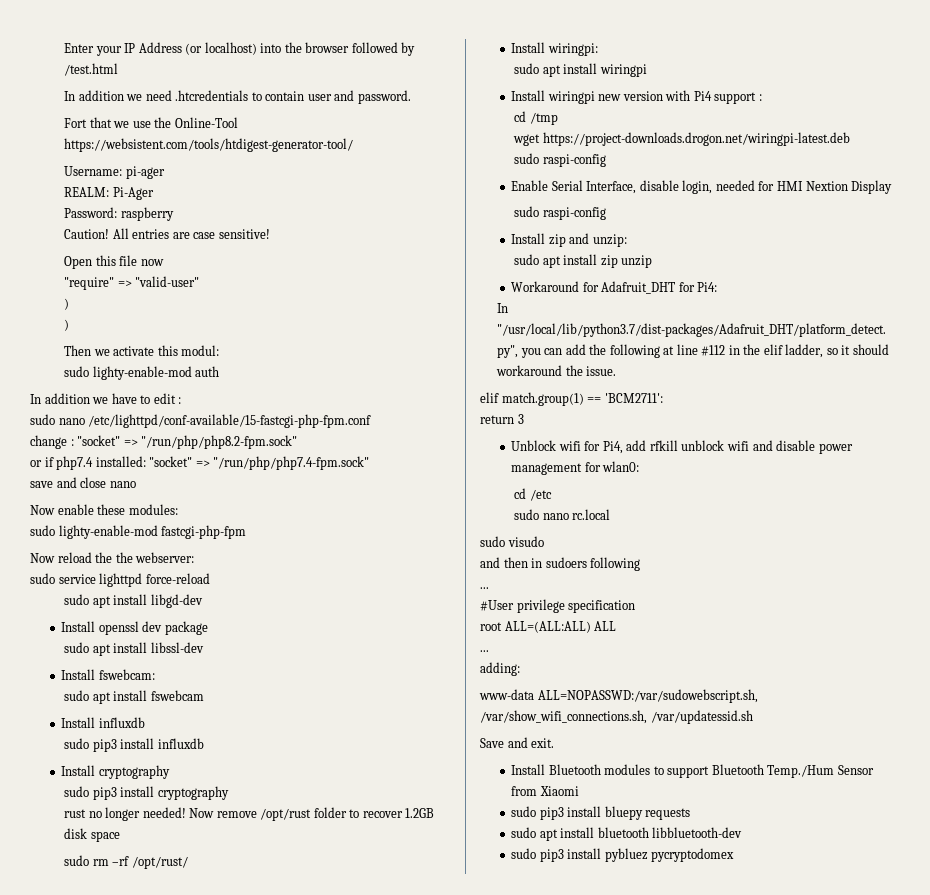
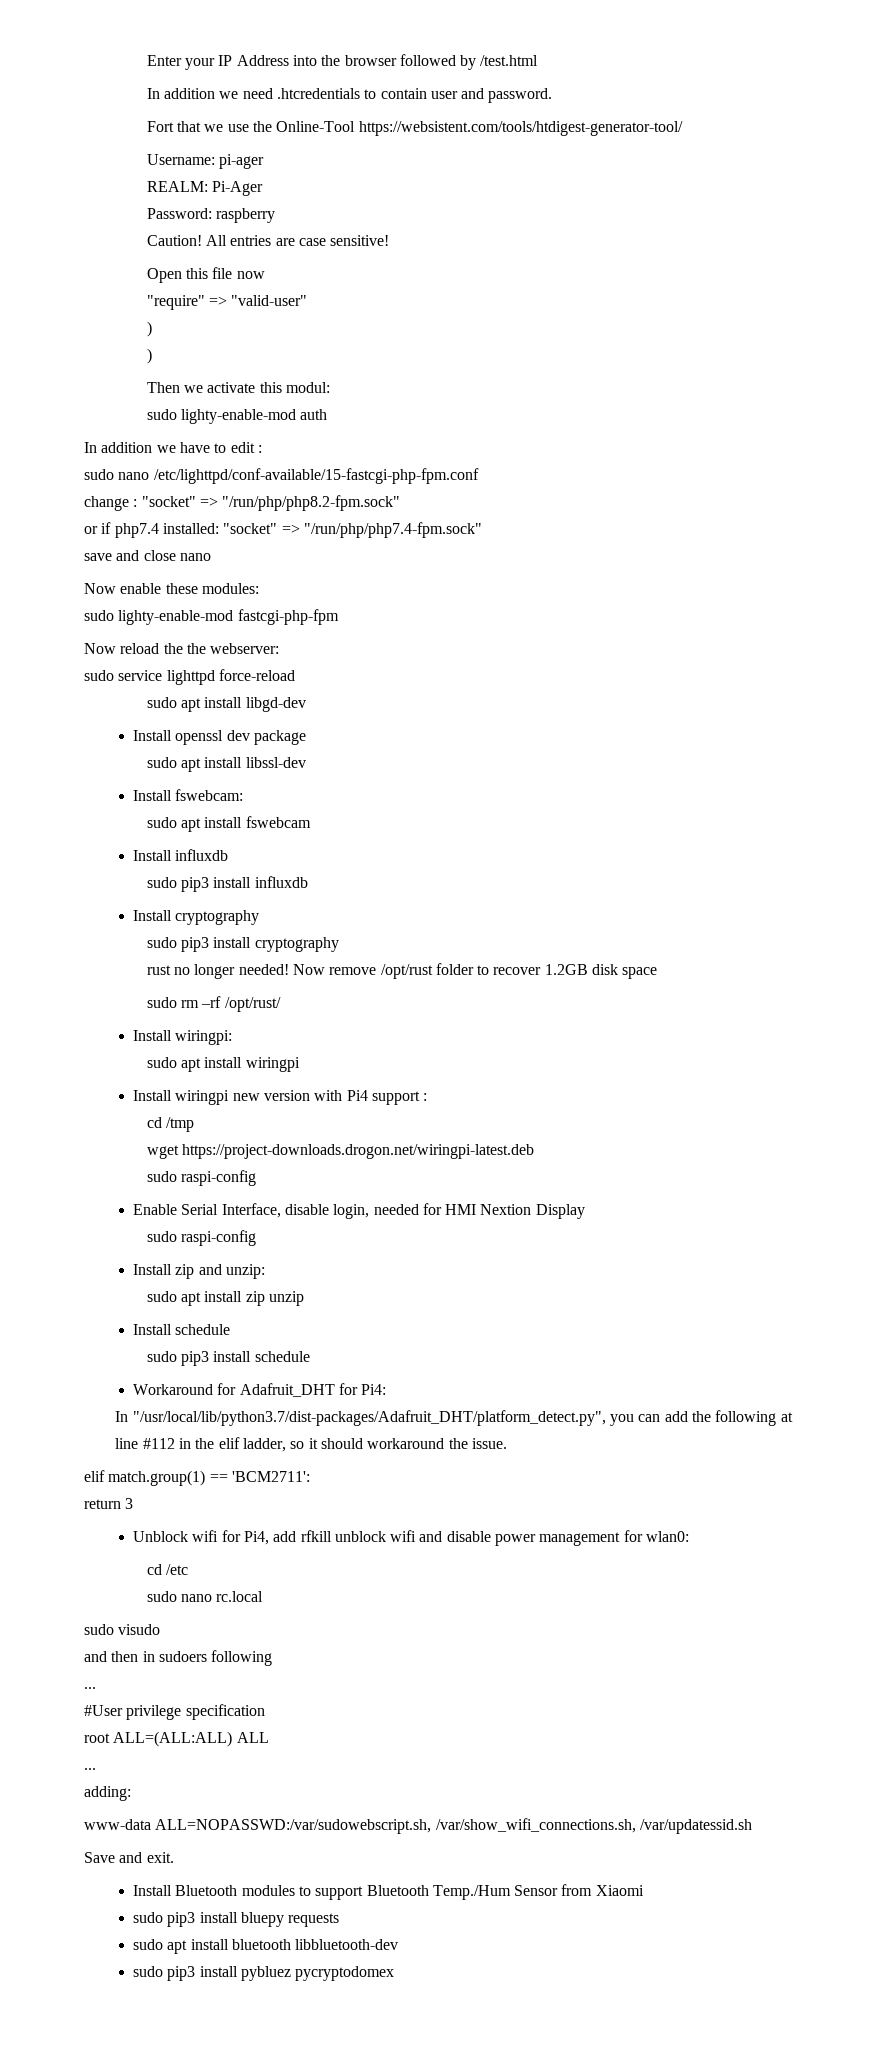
- Enter your IP Address (or localhost) into the browser followed by /test.html
+ Enter your IP Address into the browser followed by /test.html
+ Install schedule
+ sudo pip3 install schedule

